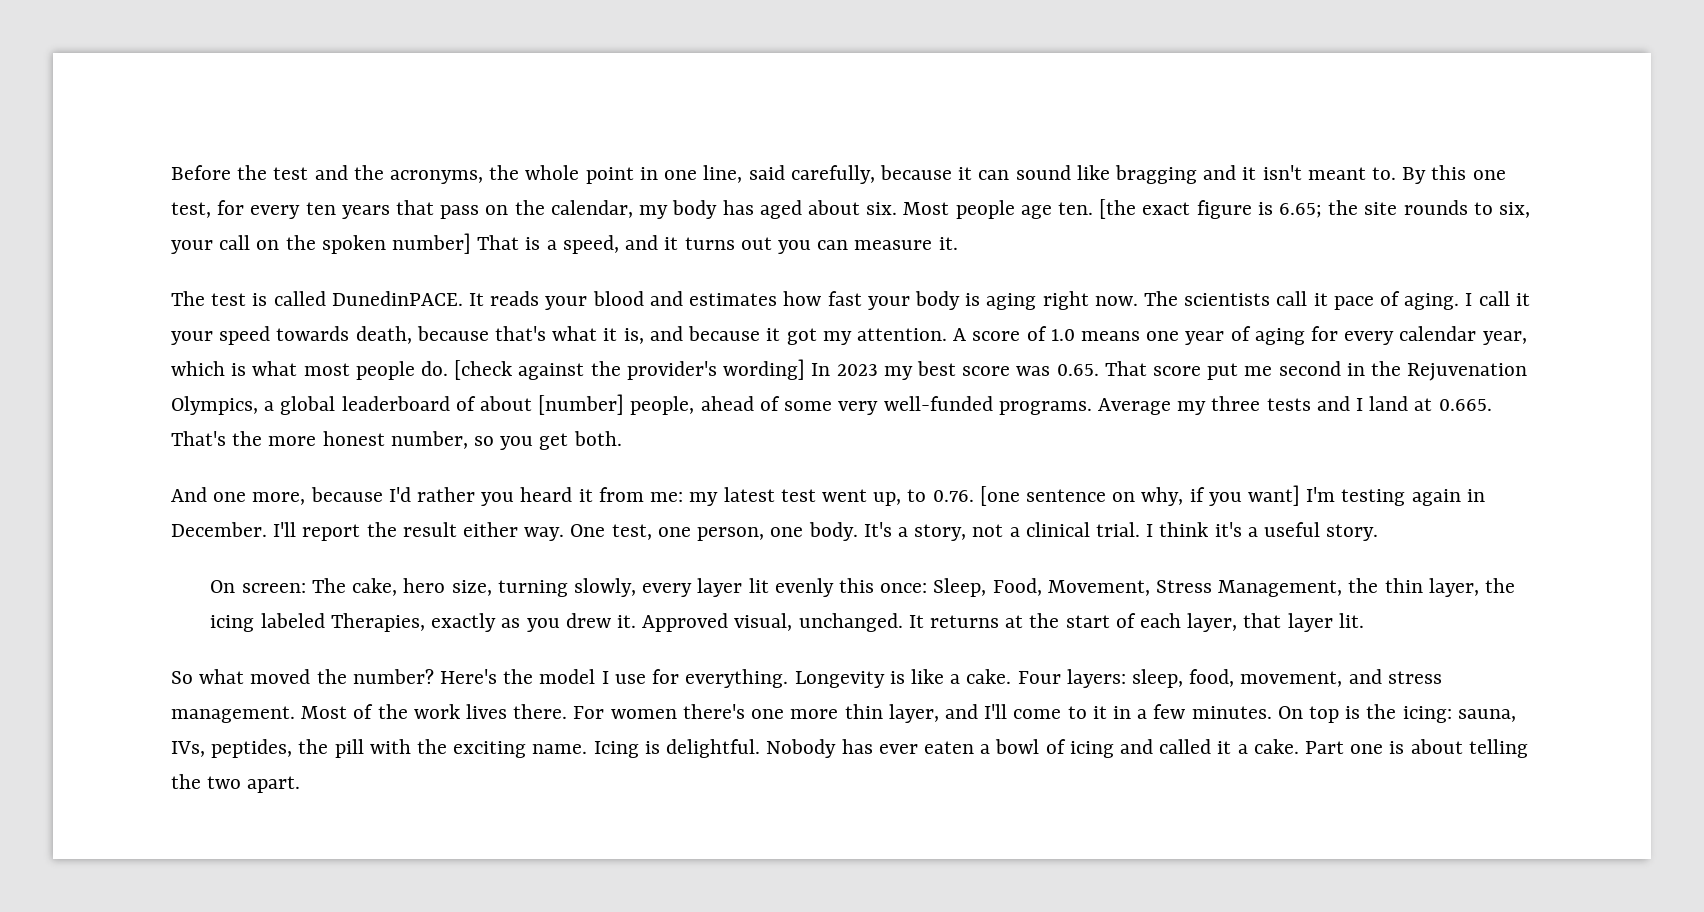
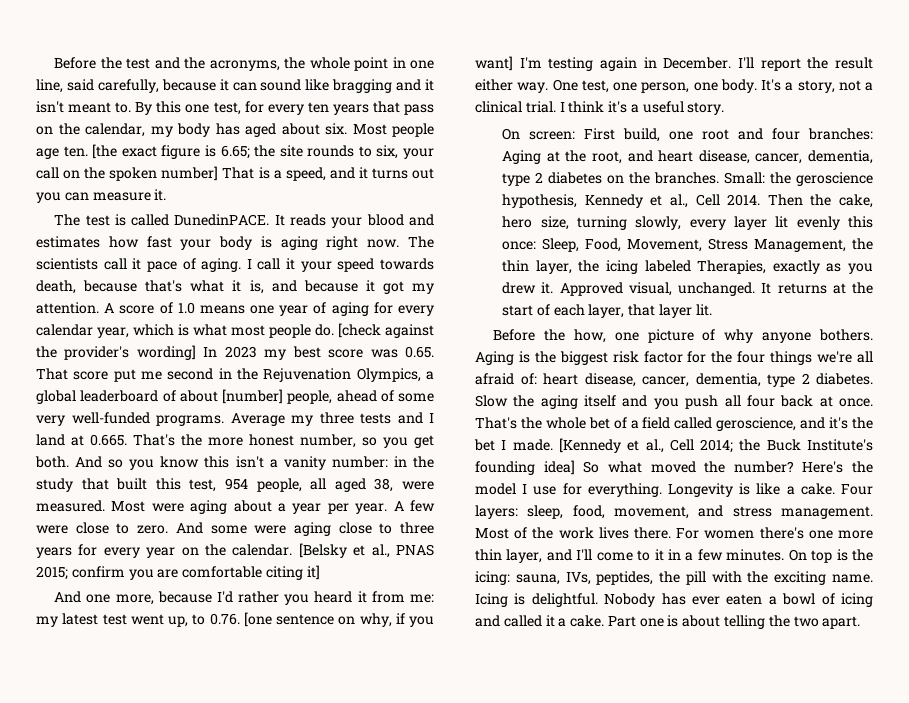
+ And so you know this isn't a vanity number: in the study that built this test, 954 people, all aged 38, were measured. Most were aging about a year per year. A few were close to zero. And some were aging close to three years for every year on the calendar. [Belsky et al., PNAS 2015; confirm you are comfortable citing it]
- On screen: The cake, hero size, turning slowly, every layer lit evenly this once: Sleep, Food, Movement, Stress Management, the thin layer, the icing labeled Therapies, exactly as you drew it.
+ On screen: First build, one root and four branches: Aging at the root, and heart disease, cancer, dementia, type 2 diabetes on the branches. Small: the geroscience hypothesis, Kennedy et al., Cell 2014. Then the cake, hero size, turning slowly, every layer lit evenly this once: Sleep, Food, Movement, Stress Management, the thin layer, the icing labeled Therapies, exactly as you drew it.
- So what moved the number?
+ Before the how, one picture of why anyone bothers. Aging is the biggest risk factor for the four things we're all afraid of: heart disease, cancer, dementia, type 2 diabetes. Slow the aging itself and you push all four back at once. That's the whole bet of a field called geroscience, and it's the bet I made. [Kennedy et al., Cell 2014; the Buck Institute's founding idea] So what moved the number?

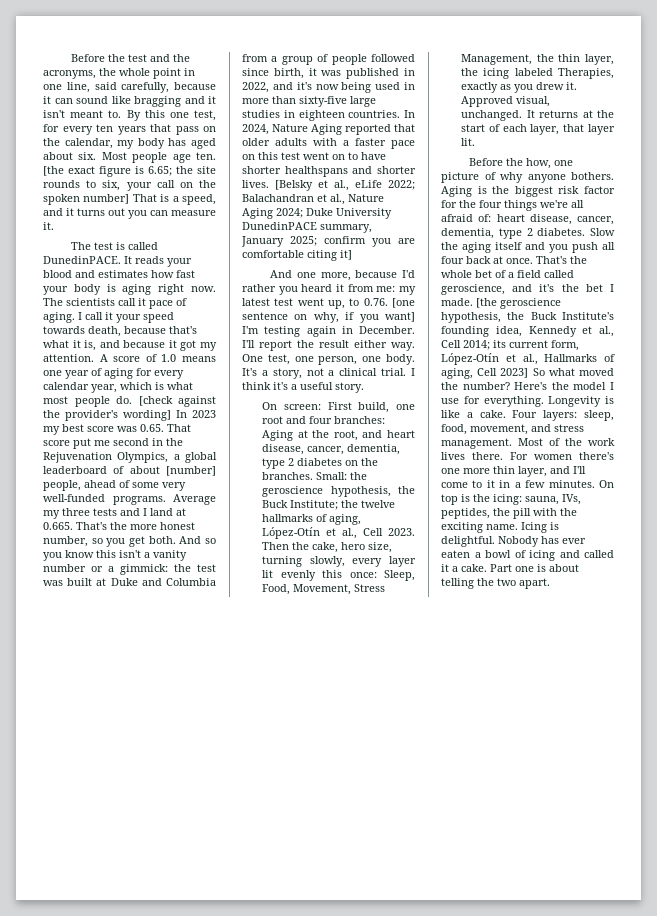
- And so you know this isn't a vanity number: in the study that built this test, 954 people, all aged 38, were measured. Most were aging about a year per year. A few were close to zero. And some were aging close to three years for every year on the calendar. [Belsky et al., PNAS 2015; confirm you are comfortable citing it]
+ And so you know this isn't a vanity number or a gimmick: the test was built at Duke and Columbia from a group of people followed since birth, it was published in 2022, and it's now being used in more than sixty-five large studies in eighteen countries. In 2024, Nature Aging reported that older adults with a faster pace on this test went on to have shorter healthspans and shorter lives. [Belsky et al., eLife 2022; Balachandran et al., Nature Aging 2024; Duke University DunedinPACE summary, January 2025; confirm you are comfortable citing it]
- Small: the geroscience hypothesis, Kennedy et al., Cell 2014.
+ Small: the geroscience hypothesis, the Buck Institute; the twelve hallmarks of aging, López-Otín et al., Cell 2023.
- [Kennedy et al., Cell 2014; the Buck Institute's founding idea] So what moved the number?
+ [the geroscience hypothesis, the Buck Institute's founding idea, Kennedy et al., Cell 2014; its current form, López-Otín et al., Hallmarks of aging, Cell 2023] So what moved the number?

